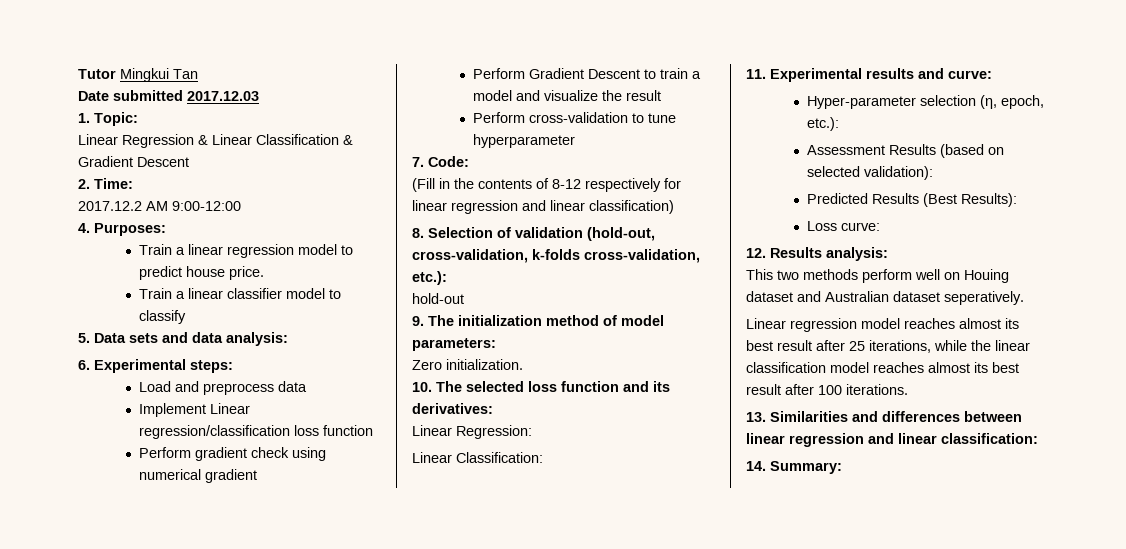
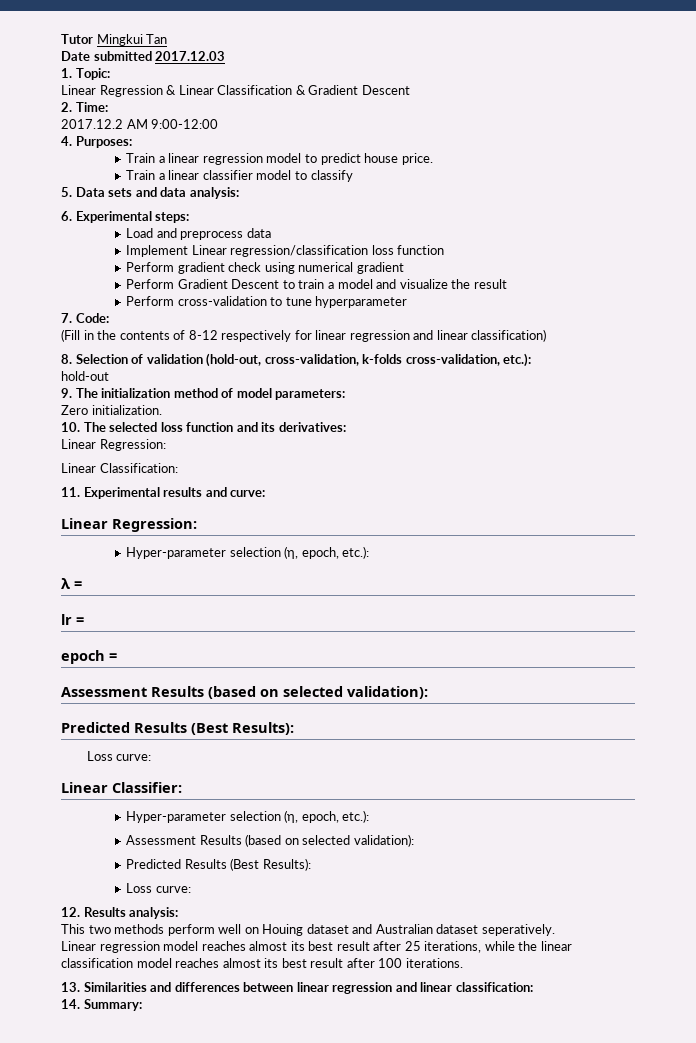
  11. Experimental results and curve:
+ Linear Regression:
+ Hyper-parameter selection (η, epoch, etc.):
+ λ =
+ lr =
+ epoch =
+ Assessment Results (based on selected validation):
+ Predicted Results (Best Results):
+ Loss curve:
+ Linear Classifier:

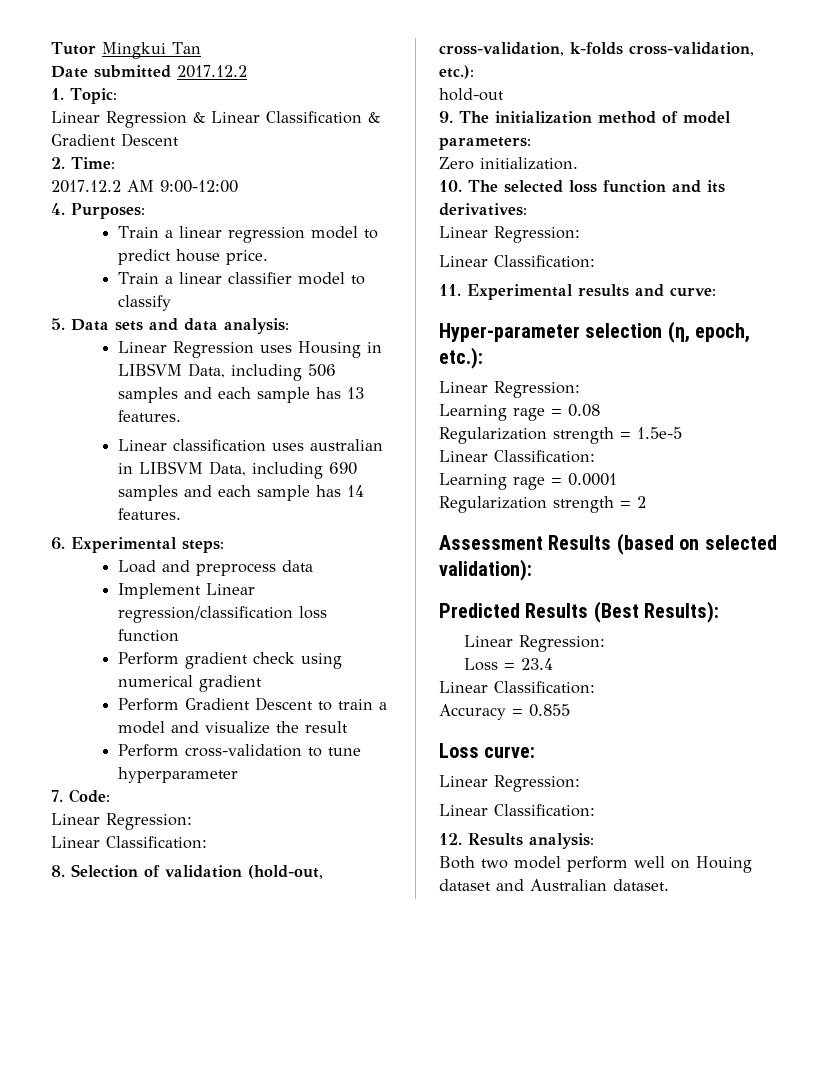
- Date submitted 2017.12.03
+ Date submitted 2017.12.2
+ Linear Regression uses Housing in LIBSVM Data, including 506 samples and each sample has 13 features.
+ Linear classification uses australian in LIBSVM Data, including 690 samples and each sample has 14 features.
  7. Code:
- (Fill in the contents of 8-12 respectively for linear regression and linear classification)
+ Linear Regression:
+ Linear Classification:
  11. Experimental results and curve:
+ Hyper-parameter selection (η, epoch, etc.):
  Linear Regression:
- Hyper-parameter selection (η, epoch, etc.):
- λ =
- lr =
- epoch =
+ Learning rage = 0.08
+ Regularization strength = 1.5e-5
+ Linear Classification:
+ Learning rage = 0.0001
+ Regularization strength = 2
  Assessment Results (based on selected validation):
  Predicted Results (Best Results):
+ Linear Regression:
+ Loss = 23.4
+ Linear Classification:
+ Accuracy = 0.855
  Loss curve:
- Linear Classifier:
- Hyper-parameter selection (η, epoch, etc.):
- Assessment Results (based on selected validation):
- Predicted Results (Best Results):
- Loss curve:
+ Linear Regression:
+ Linear Classification:
- This two methods perform well on Houing dataset and Australian dataset seperatively.
- Linear regression model reaches almost its best result after 25 iterations, while the linear classification model reaches almost its best result after 100 iterations.
- 13. Similarities and differences between linear regression and linear classification:
- 14. Summary:
+ Both two model perform well on Houing dataset and Australian dataset.

